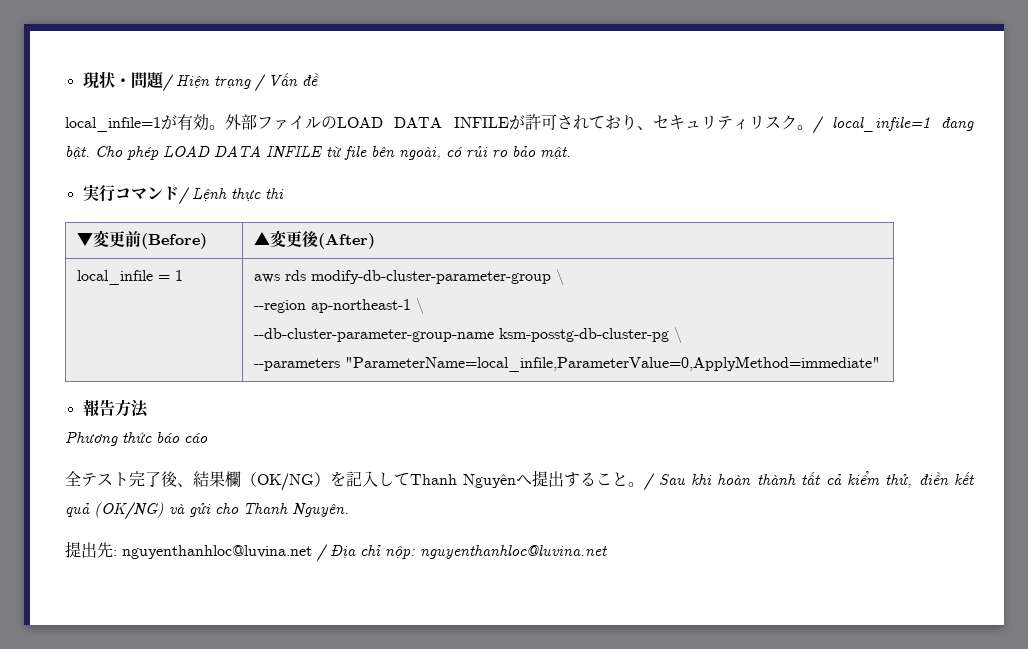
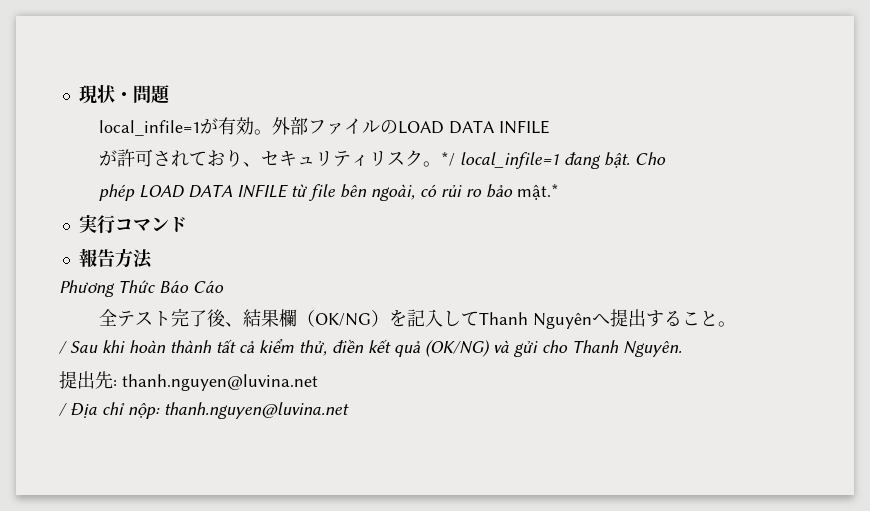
- 現状・問題/ Hiện trạng / Vấn đề
+ 現状・問題
- 外部ファイルのLOAD DATA INFILEが許可されており、セキュリティリスク。
+ 外部ファイルのLOAD DATA INFILE
+ が許可されており、セキュリティリスク。
- / local_infile=1 đang bật.
+ */ local_infile=1 đang bật.
- Cho phép LOAD DATA INFILE từ file bên ngoài, có rủi ro bảo mật.
+ Cho
+ phép LOAD DATA INFILE từ file bên ngoài, có rủi ro bảo mật.*
- 実行コマンド/ Lệnh thực thi
- ▼変更前(Before) | ▲変更後(After)
- local_infile = 1 | aws rds modify-db-cluster-parameter-group \
- --region ap-northeast-1 \
- --db-cluster-parameter-group-name ksm-posstg-db-cluster-pg \
- --parameters "ParameterName=local_infile,ParameterValue=0,ApplyMethod=immediate"
+ 実行コマンド
- Phương thức báo cáo
+ Phương Thức Báo Cáo
- 全テスト完了後、結果欄（OK/NG）を記入してThanh Nguyênへ提出すること。/ Sau khi hoàn thành tất cả kiểm thử, điền kết quả (OK/NG) và gửi cho Thanh Nguyên.
+ 全テスト完了後、結果欄（OK/NG）を記入してThanh Nguyênへ提出すること。
+ / Sau khi hoàn thành tất cả kiểm thử, điền kết quả (OK/NG) và gửi cho Thanh Nguyên.
- 提出先: nguyenthanhloc@luvina.net / Địa chỉ nộp: nguyenthanhloc@luvina.net
+ 提出先: thanh.nguyen@luvina.net
+ / Địa chỉ nộp: thanh.nguyen@luvina.net

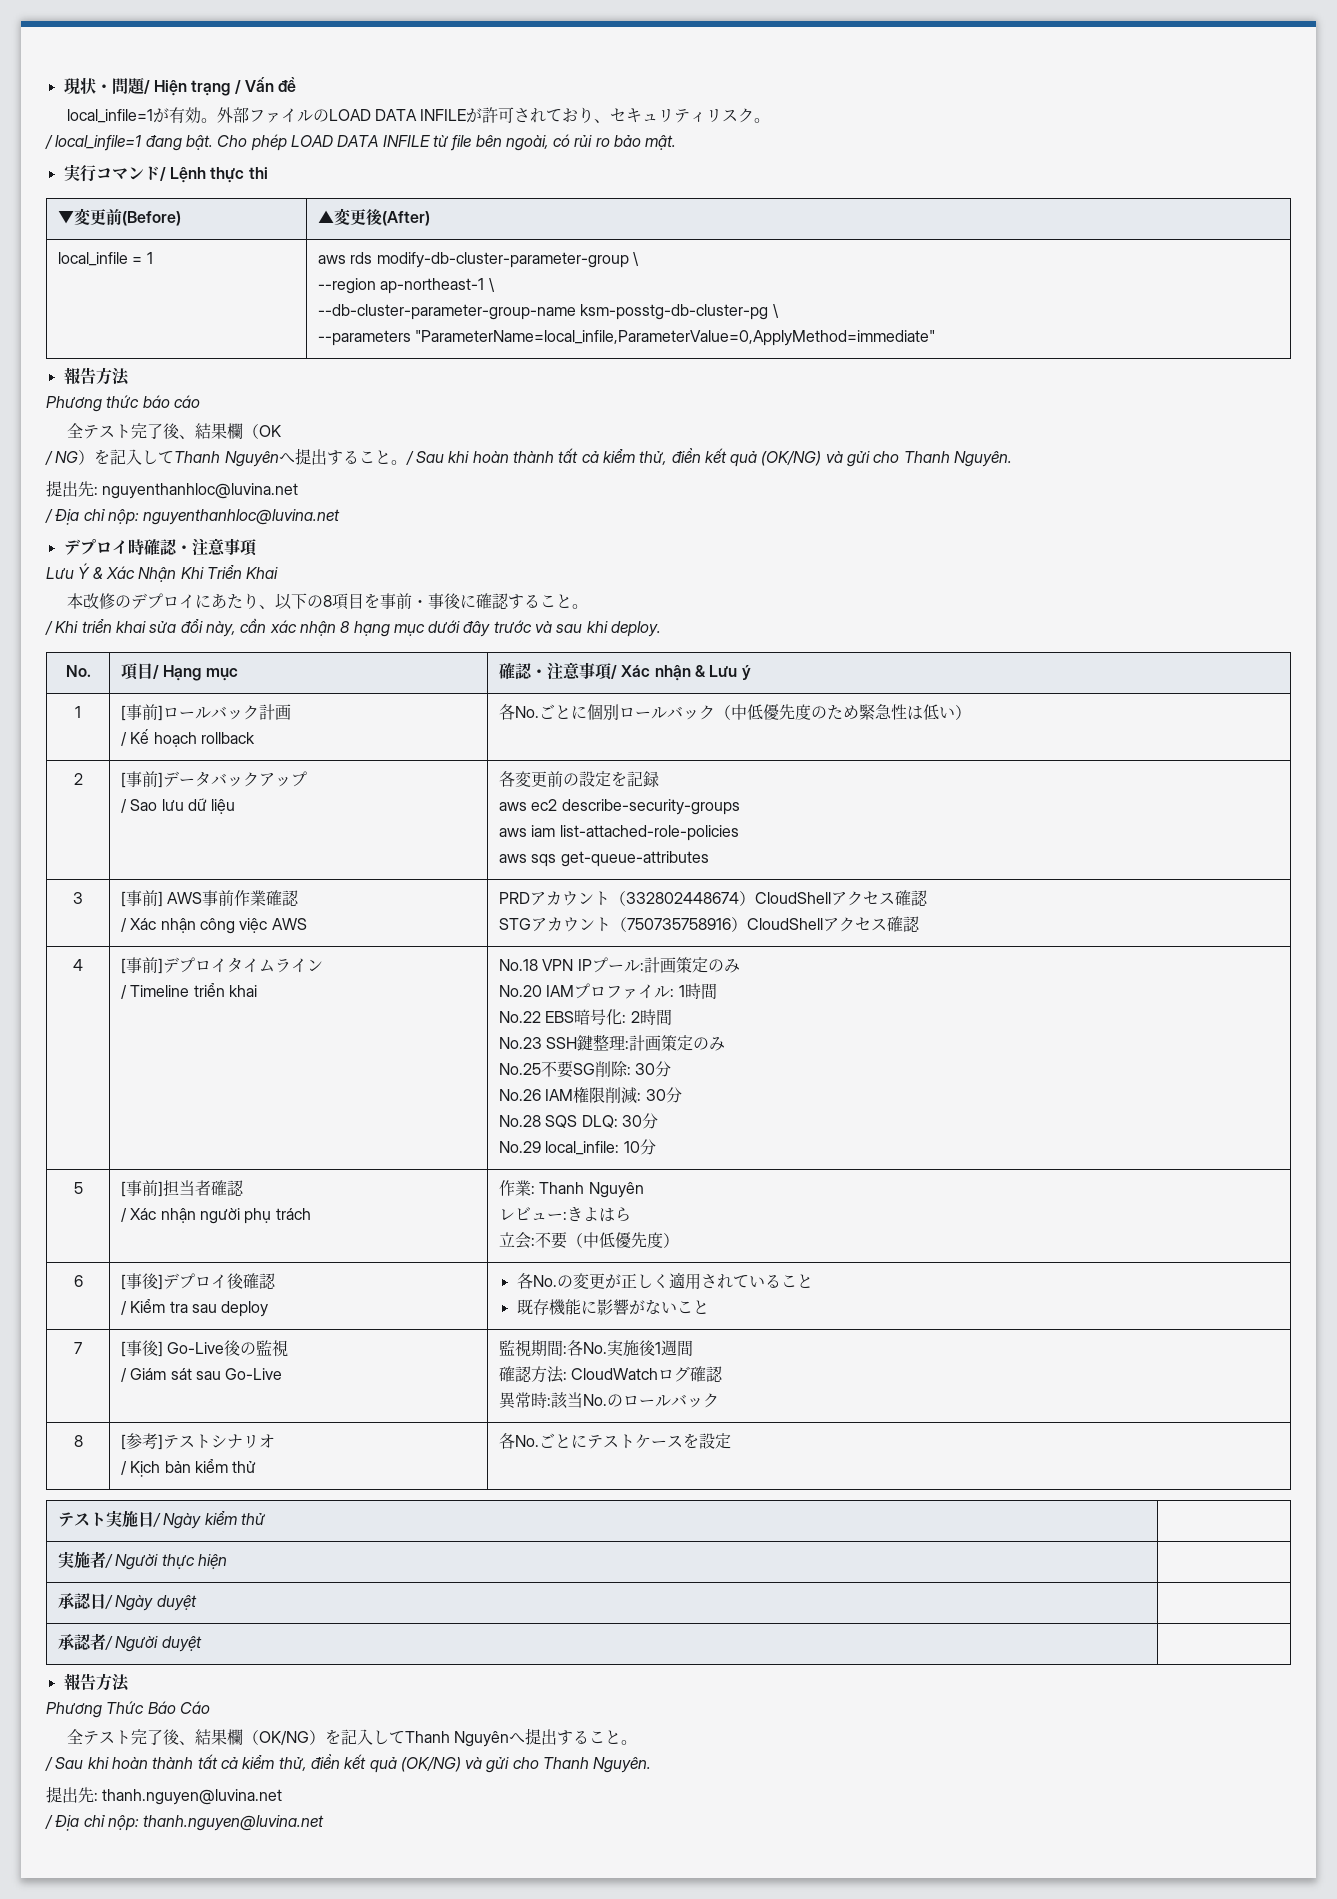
- 現状・問題
+ 現状・問題/ Hiện trạng / Vấn đề
- 外部ファイルのLOAD DATA INFILE
- が許可されており、セキュリティリスク。*/ local_infile=1 đang bật.
+ 外部ファイルのLOAD DATA INFILEが許可されており、セキュリティリスク。
+ / local_infile=1 đang bật.
- Cho
- phép LOAD DATA INFILE từ file bên ngoài, có rủi ro bảo mật.*
+ Cho phép LOAD DATA INFILE từ file bên ngoài, có rủi ro bảo mật.
- 実行コマンド
+ 実行コマンド/ Lệnh thực thi
+ ▼変更前(Before) | ▲変更後(After)
+ local_infile = 1 | aws rds modify-db-cluster-parameter-group \
+ --region ap-northeast-1 \
+ --db-cluster-parameter-group-name ksm-posstg-db-cluster-pg \
+ --parameters "ParameterName=local_infile,ParameterValue=0,ApplyMethod=immediate"
+ 報告方法
+ Phương thức báo cáo
+ 全テスト完了後、結果欄（OK
+ / NG）を記入してThanh Nguyênへ提出すること。/ Sau khi hoàn thành tất cả kiểm thử, điền kết quả (OK/NG) và gửi cho Thanh Nguyên.
+ 提出先: nguyenthanhloc@luvina.net
+ / Địa chỉ nộp: nguyenthanhloc@luvina.net
+ デプロイ時確認・注意事項
+ Lưu Ý & Xác Nhận Khi Triển Khai
+ 本改修のデプロイにあたり、以下の8項目を事前・事後に確認すること。
+ / Khi triển khai sửa đổi này, cần xác nhận 8 hạng mục dưới đây trước và sau khi deploy.
+ No. | 項目/ Hạng mục | 確認・注意事項/ Xác nhận & Lưu ý
+ 1 | [事前]ロールバック計画
+ / Kế hoạch rollback | 各No.ごとに個別ロールバック（中低優先度のため緊急性は低い）
+ 2 | [事前]データバックアップ
+ / Sao lưu dữ liệu | 各変更前の設定を記録
+ aws ec2 describe-security-groups
+ aws iam list-attached-role-policies
+ aws sqs get-queue-attributes
+ 3 | [事前] AWS事前作業確認
+ / Xác nhận công việc AWS | PRDアカウント（332802448674）CloudShellアクセス確認
+ STGアカウント（750735758916）CloudShellアクセス確認
+ 4 | [事前]デプロイタイムライン
+ / Timeline triển khai | No.18 VPN IPプール:計画策定のみ
+ No.20 IAMプロファイル: 1時間
+ No.22 EBS暗号化: 2時間
+ No.23 SSH鍵整理:計画策定のみ
+ No.25不要SG削除: 30分
+ No.26 IAM権限削減: 30分
+ No.28 SQS DLQ: 30分
+ No.29 local_infile: 10分
+ 5 | [事前]担当者確認
+ / Xác nhận người phụ trách | 作業: Thanh Nguyên
+ レビュー:きよはら
+ 立会:不要（中低優先度）
+ 6 | [事後]デプロイ後確認
+ / Kiểm tra sau deploy | 各No.の変更が正しく適用されていること
+ 既存機能に影響がないこと
+ 7 | [事後] Go-Live後の監視
+ / Giám sát sau Go-Live | 監視期間:各No.実施後1週間
+ 確認方法: CloudWatchログ確認
+ 異常時:該当No.のロールバック
+ 8 | [参考]テストシナリオ
+ / Kịch bản kiểm thử | 各No.ごとにテストケースを設定
+ テスト実施日/ Ngày kiểm thử |
+ 実施者/ Người thực hiện |
+ 承認日/ Ngày duyệt |
+ 承認者/ Người duyệt |

